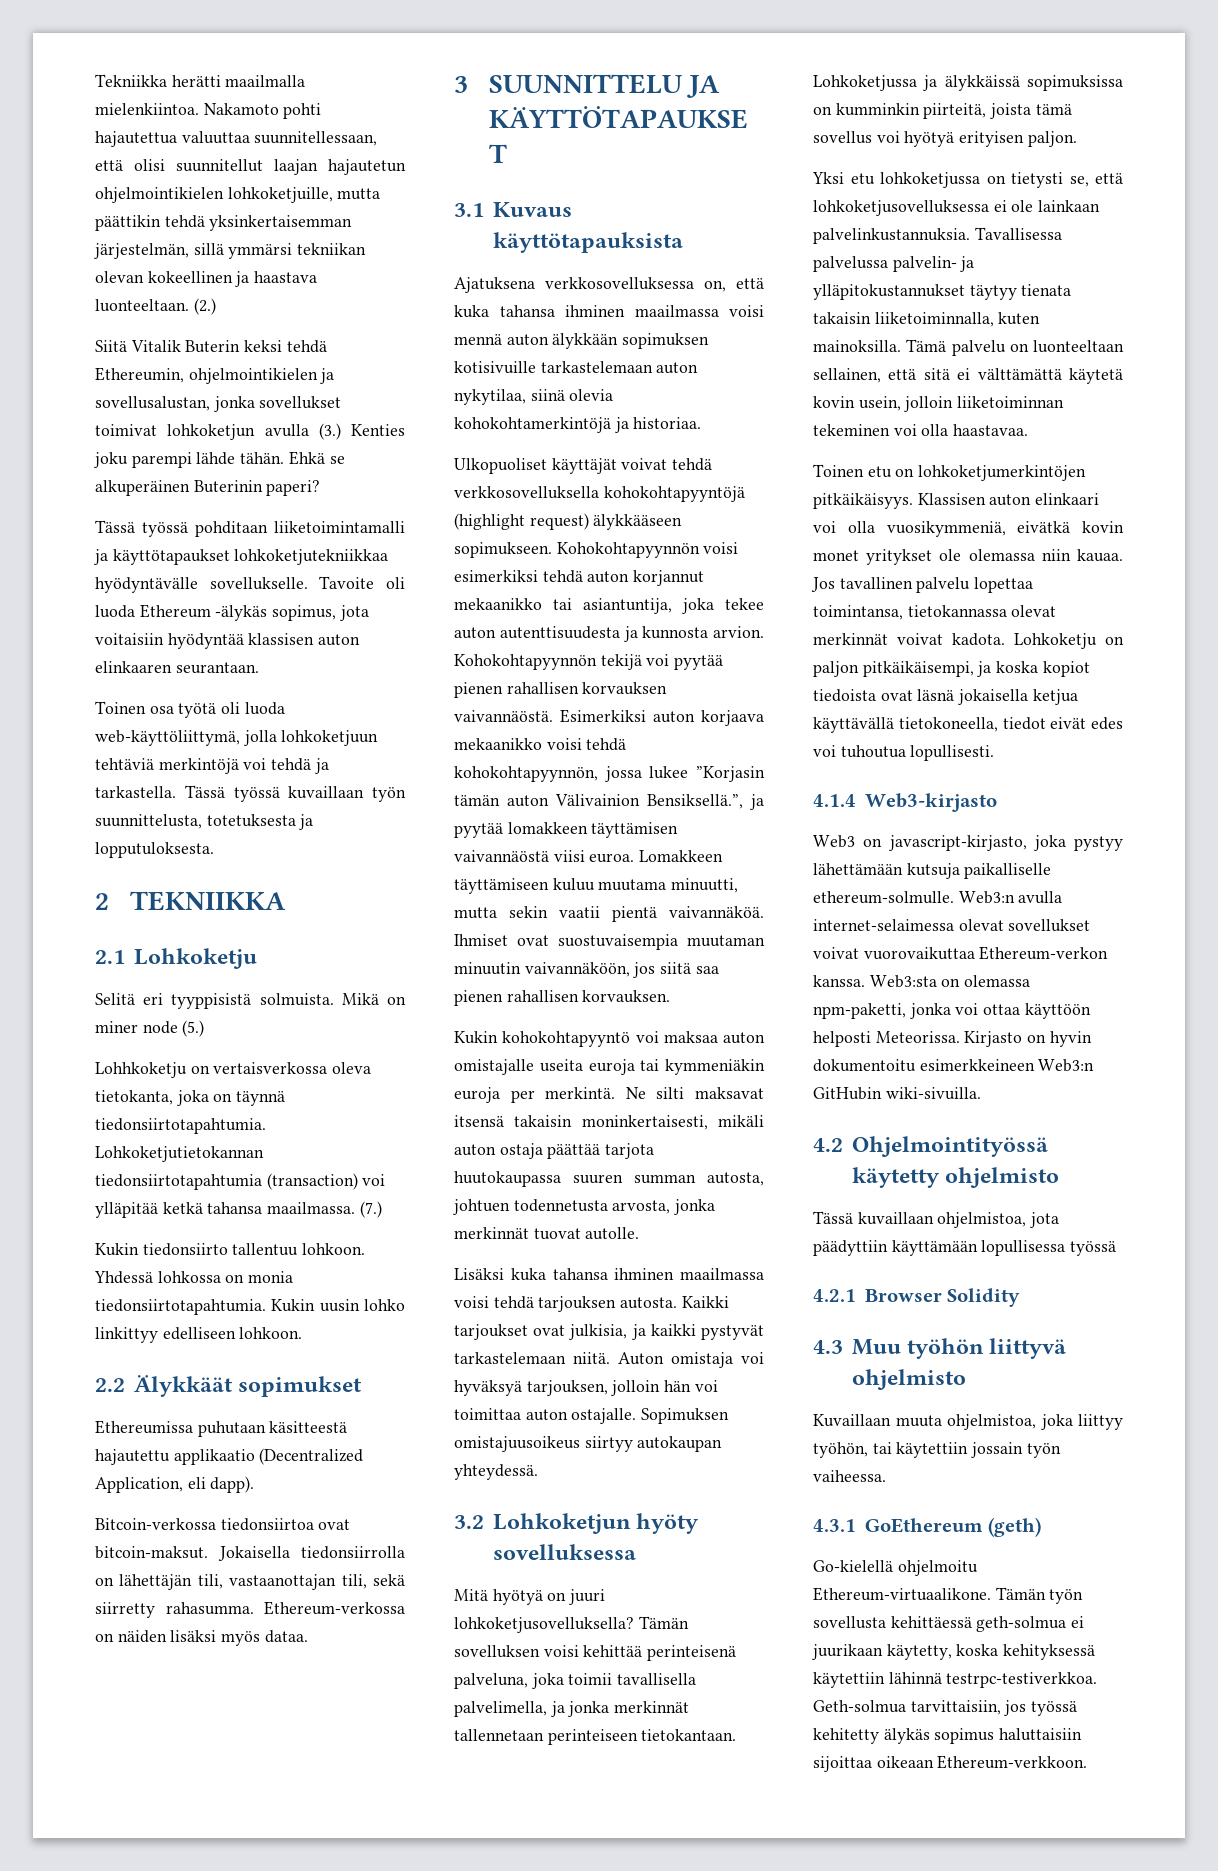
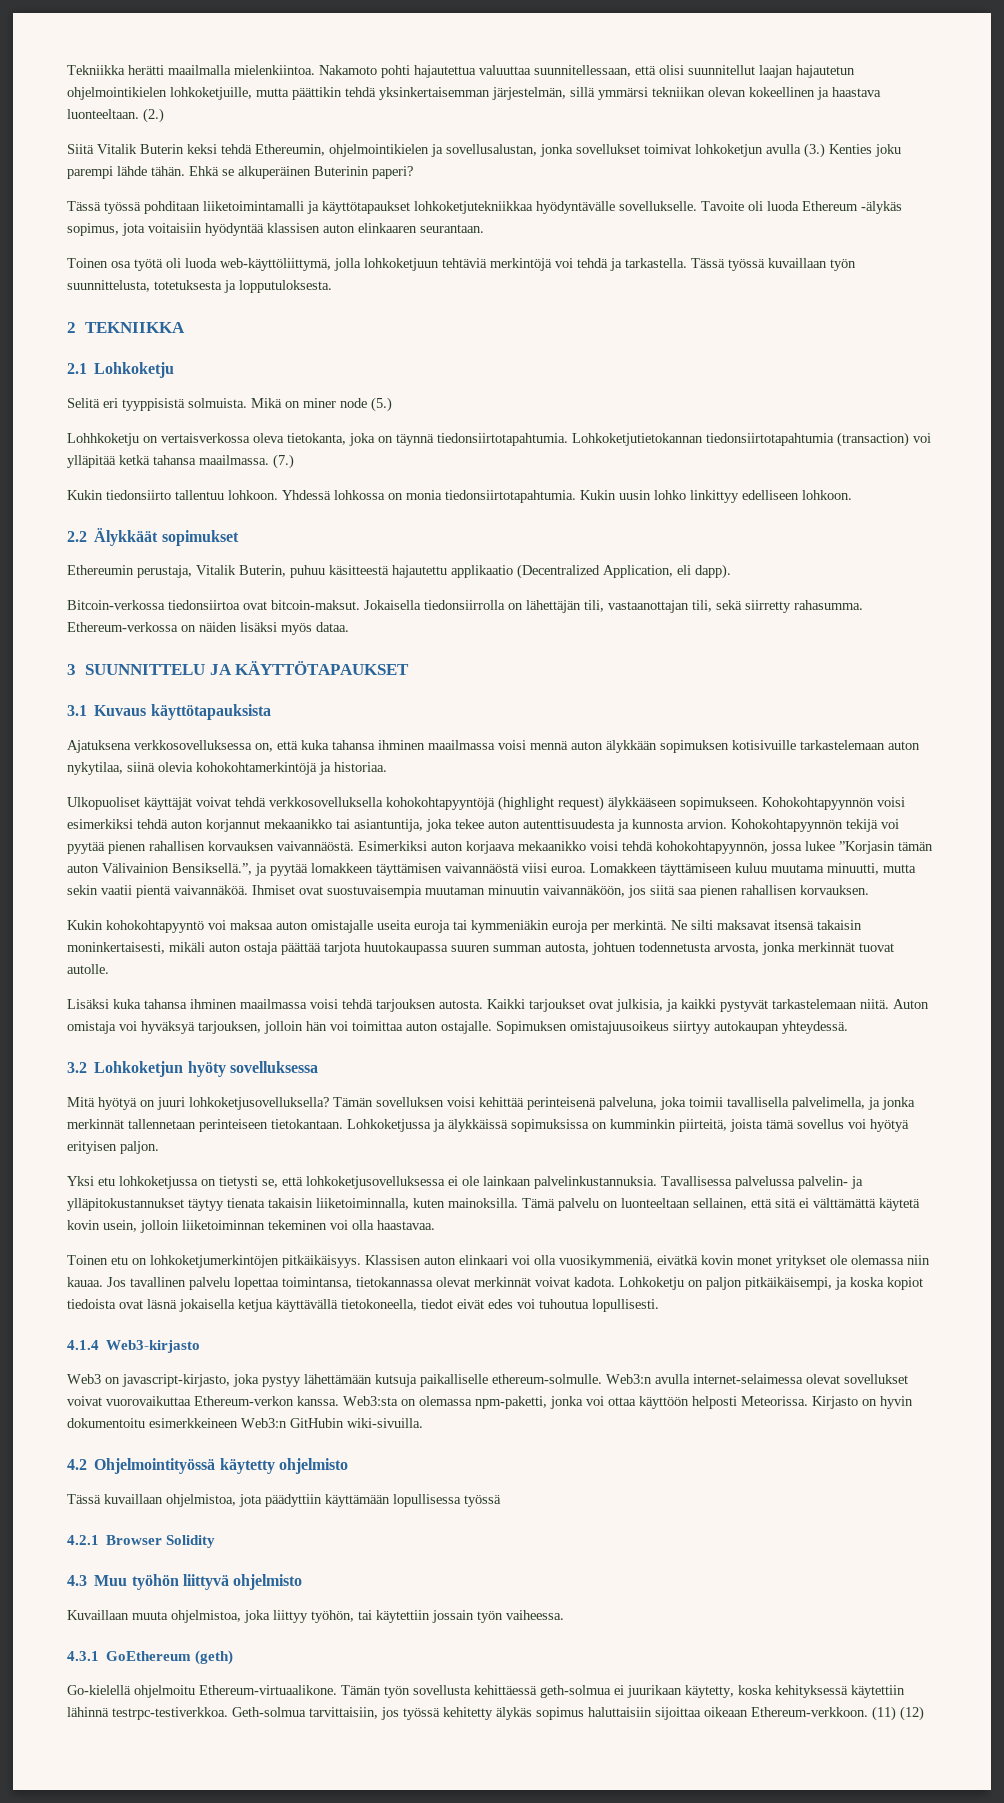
- Ethereumissa puhutaan käsitteestä hajautettu applikaatio (Decentralized Application, eli dapp).
+ Ethereumin perustaja, Vitalik Buterin, puhuu käsitteestä hajautettu applikaatio (Decentralized Application, eli dapp).
+ (11) (12)

